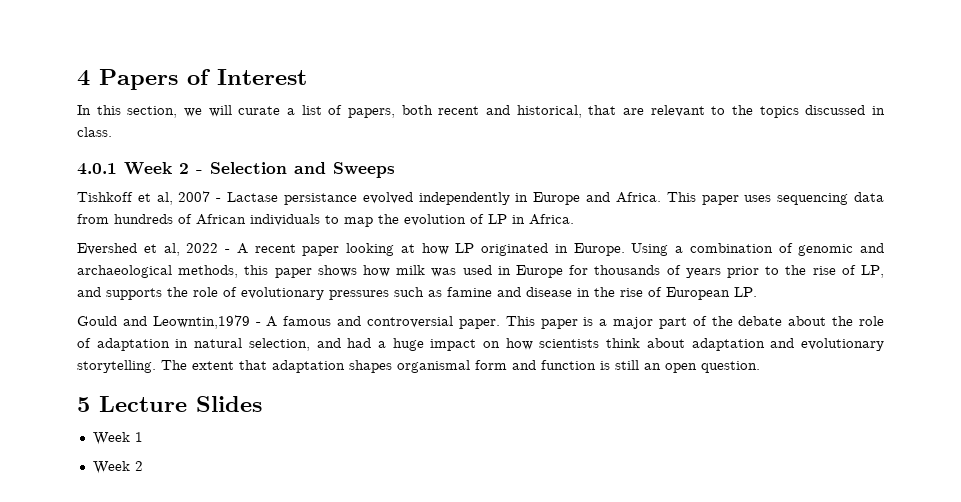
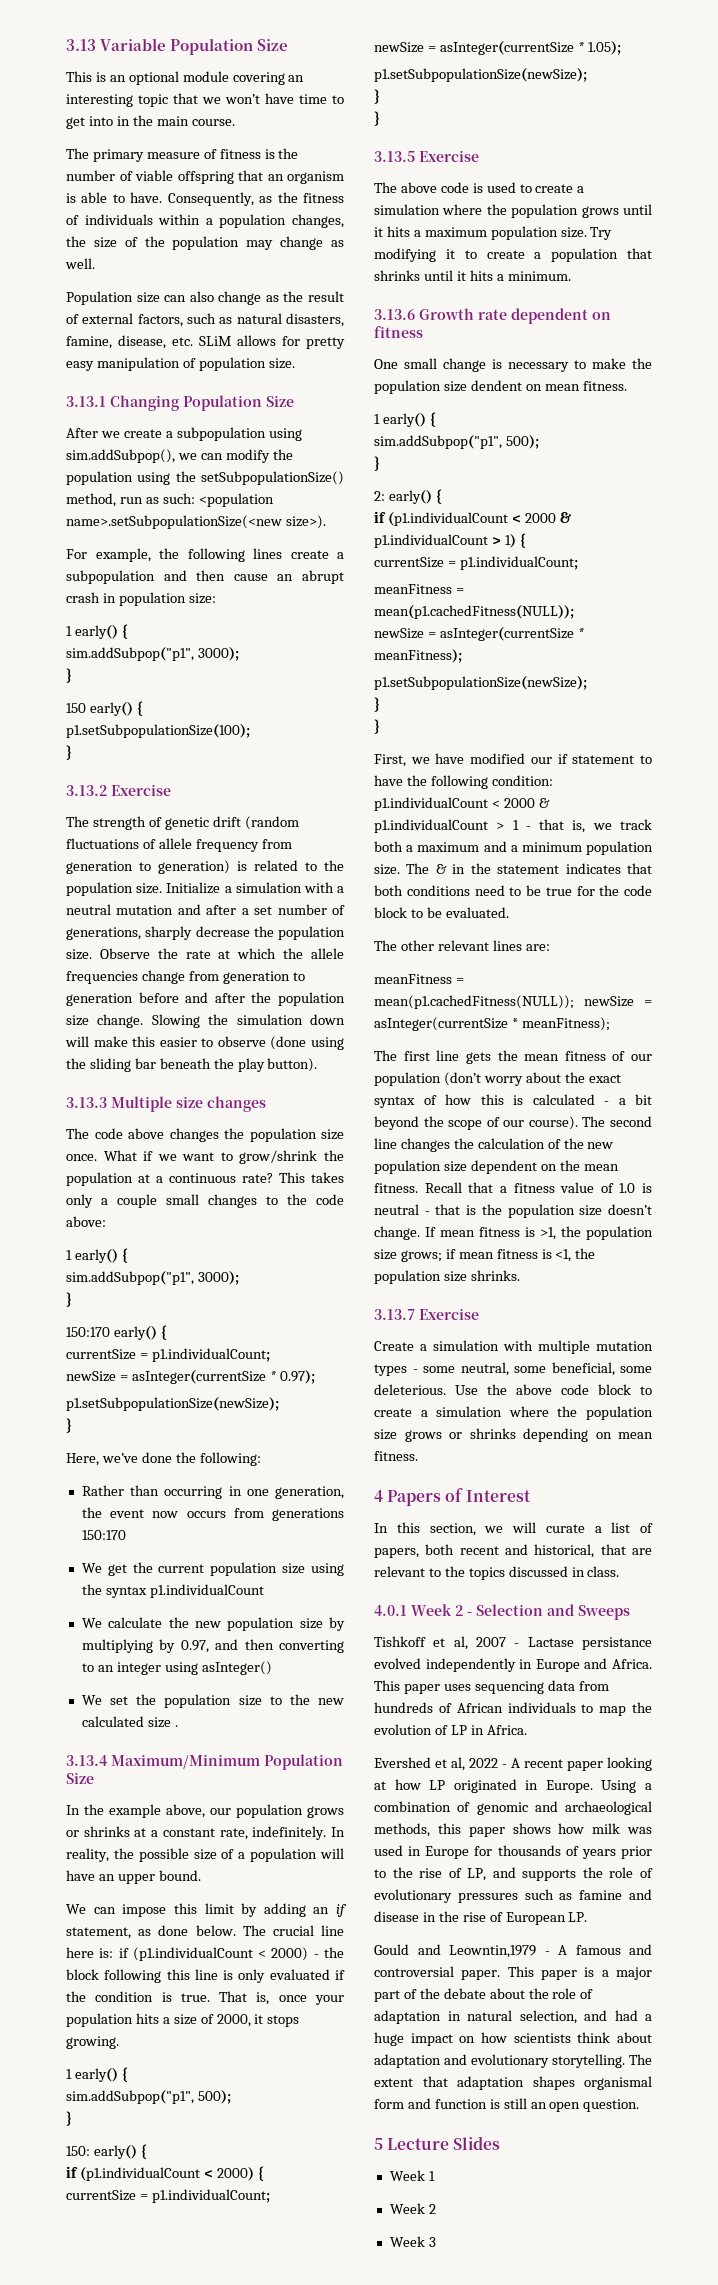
+ 3.13 Variable Population Size
+ This is an optional module covering an interesting topic that we won’t have time to get into in the main course.
+ The primary measure of fitness is the number of viable offspring that an organism is able to have. Consequently, as the fitness of individuals within a population changes, the size of the population may change as well.
+ Population size can also change as the result of external factors, such as natural disasters, famine, disease, etc. SLiM allows for pretty easy manipulation of population size.
+ 3.13.1 Changing Population Size
+ After we create a subpopulation using sim.addSubpop(), we can modify the population using the setSubpopulationSize() method, run as such: <population name>.setSubpopulationSize(<new size>).
+ For example, the following lines create a subpopulation and then cause an abrupt crash in population size:
+ 1 early() {
+ sim.addSubpop("p1", 3000);
+ }
+ 150 early() {
+ p1.setSubpopulationSize(100);
+ }
+ 3.13.2 Exercise
+ The strength of genetic drift (random fluctuations of allele frequency from generation to generation) is related to the population size. Initialize a simulation with a neutral mutation and after a set number of generations, sharply decrease the population size. Observe the rate at which the allele frequencies change from generation to generation before and after the population size change. Slowing the simulation down will make this easier to observe (done using the sliding bar beneath the play button).
+ 3.13.3 Multiple size changes
+ The code above changes the population size once. What if we want to grow/shrink the population at a continuous rate? This takes only a couple small changes to the code above:
+ 1 early() {
+ sim.addSubpop("p1", 3000);
+ }
+ 150:170 early() {
+ currentSize = p1.individualCount;
+ newSize = asInteger(currentSize * 0.97);
+ p1.setSubpopulationSize(newSize);
+ }
+ Here, we’ve done the following:
+ Rather than occurring in one generation, the event now occurs from generations 150:170
+ We get the current population size using the syntax p1.individualCount
+ We calculate the new population size by multiplying by 0.97, and then converting to an integer using asInteger()
+ We set the population size to the new calculated size .
+ 3.13.4 Maximum/Minimum Population Size
+ In the example above, our population grows or shrinks at a constant rate, indefinitely. In reality, the possible size of a population will have an upper bound.
+ We can impose this limit by adding an if statement, as done below. The crucial line here is: if (p1.individualCount < 2000) - the block following this line is only evaluated if the condition is true. That is, once your population hits a size of 2000, it stops growing.
+ 1 early() {
+ sim.addSubpop("p1", 500);
+ }
+ 150: early() {
+ if (p1.individualCount < 2000) {
+ currentSize = p1.individualCount;
+ newSize = asInteger(currentSize * 1.05);
+ p1.setSubpopulationSize(newSize);
+ }
+ }
+ 3.13.5 Exercise
+ The above code is used to create a simulation where the population grows until it hits a maximum population size. Try modifying it to create a population that shrinks until it hits a minimum.
+ 3.13.6 Growth rate dependent on fitness
+ One small change is necessary to make the population size dendent on mean fitness.
+ 1 early() {
+ sim.addSubpop("p1", 500);
+ }
+ 2: early() {
+ if (p1.individualCount < 2000 & p1.individualCount > 1) {
+ currentSize = p1.individualCount;
+ meanFitness = mean(p1.cachedFitness(NULL));
+ newSize = asInteger(currentSize * meanFitness);
+ p1.setSubpopulationSize(newSize);
+ }
+ }
+ First, we have modified our if statement to have the following condition: p1.individualCount < 2000 & p1.individualCount > 1 - that is, we track both a maximum and a minimum population size. The & in the statement indicates that both conditions need to be true for the code block to be evaluated.
+ The other relevant lines are:
+ meanFitness = mean(p1.cachedFitness(NULL)); newSize = asInteger(currentSize * meanFitness);
+ The first line gets the mean fitness of our population (don’t worry about the exact syntax of how this is calculated - a bit beyond the scope of our course). The second line changes the calculation of the new population size dependent on the mean fitness. Recall that a fitness value of 1.0 is neutral - that is the population size doesn’t change. If mean fitness is >1, the population size grows; if mean fitness is <1, the population size shrinks.
+ 3.13.7 Exercise
+ Create a simulation with multiple mutation types - some neutral, some beneficial, some deleterious. Use the above code block to create a simulation where the population size grows or shrinks depending on mean fitness.
+ Week 3

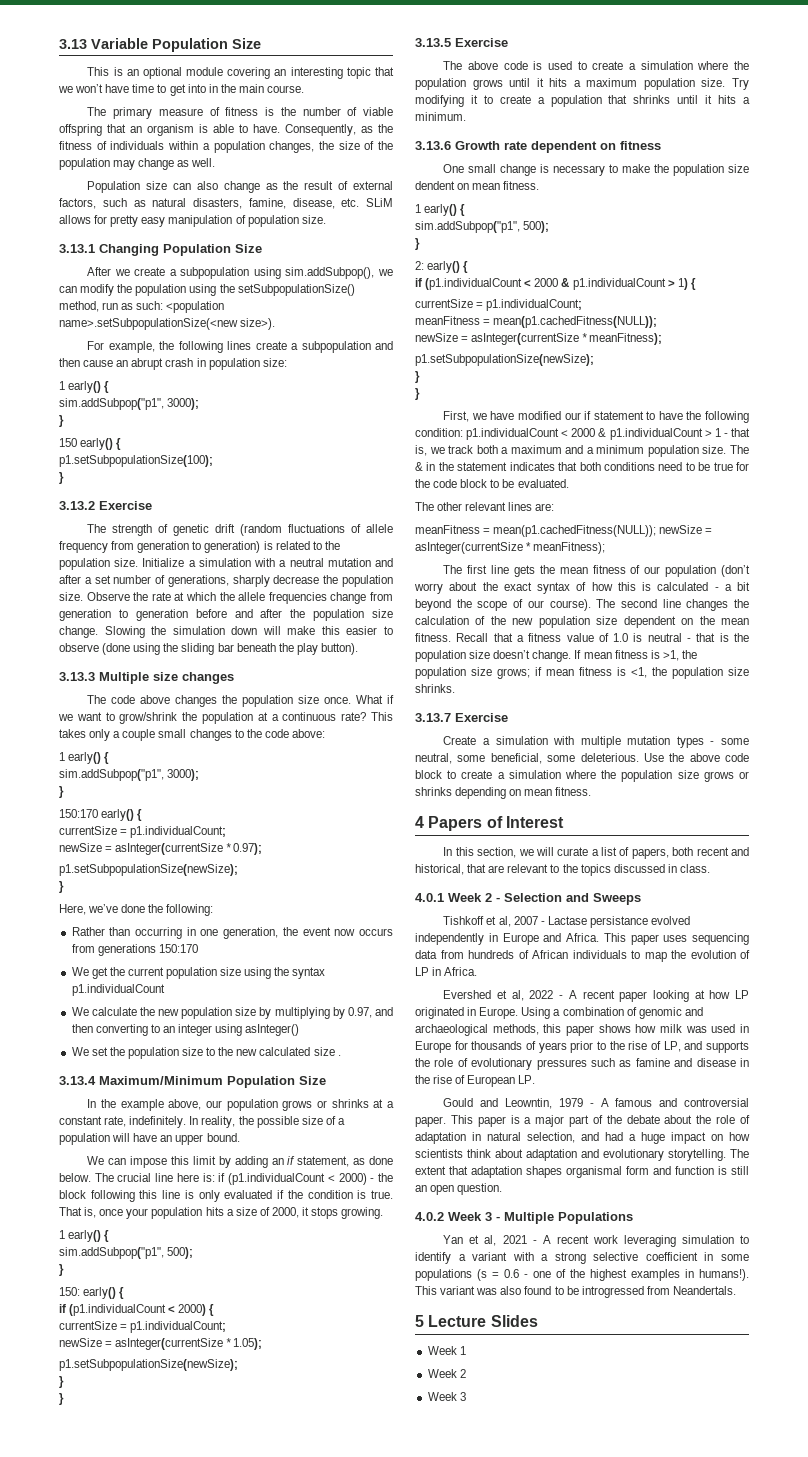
- Gould and Leowntin,1979 - A famous and controversial paper.
+ Gould and Leowntin, 1979 - A famous and controversial paper.
+ 4.0.2 Week 3 - Multiple Populations
+ Yan et al, 2021 - A recent work leveraging simulation to identify a variant with a strong selective coefficient in some populations (s = 0.6 - one of the highest examples in humans!). This variant was also found to be introgressed from Neandertals.

